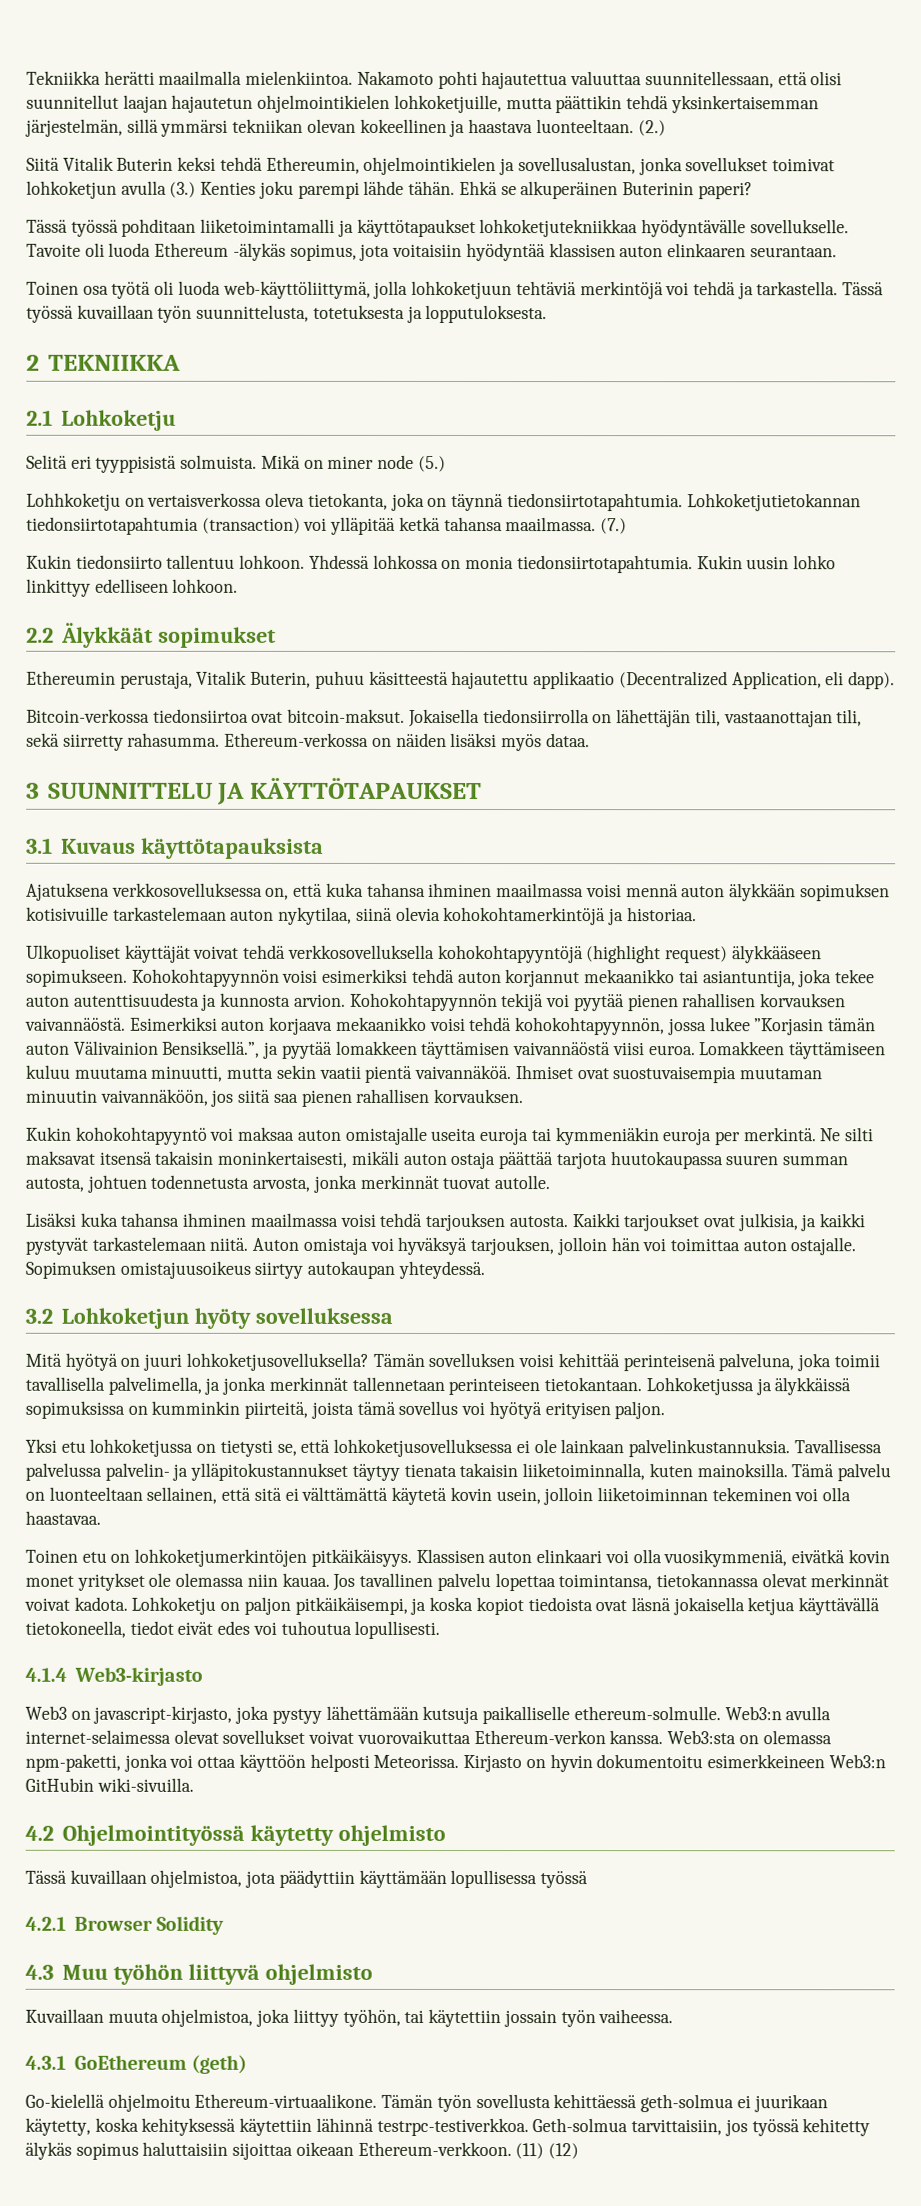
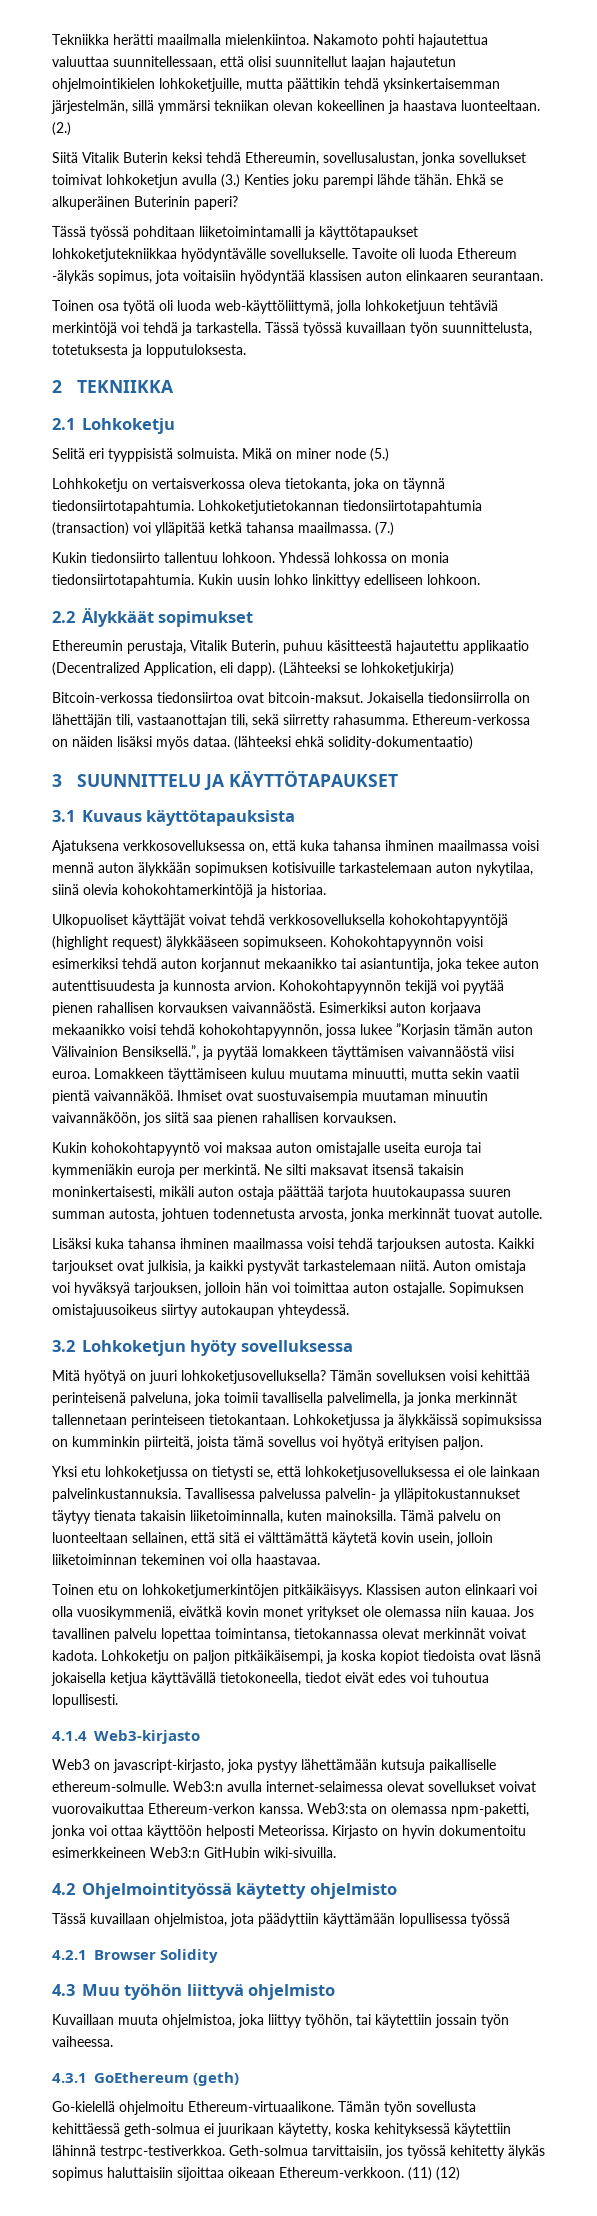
- Siitä Vitalik Buterin keksi tehdä Ethereumin, ohjelmointikielen ja sovellusalustan, jonka sovellukset toimivat lohkoketjun avulla (3.) Kenties joku parempi lähde tähän.
+ Siitä Vitalik Buterin keksi tehdä Ethereumin, sovellusalustan, jonka sovellukset toimivat lohkoketjun avulla (3.) Kenties joku parempi lähde tähän.
+ (Lähteeksi se lohkoketjukirja)
+ (lähteeksi ehkä solidity-dokumentaatio)

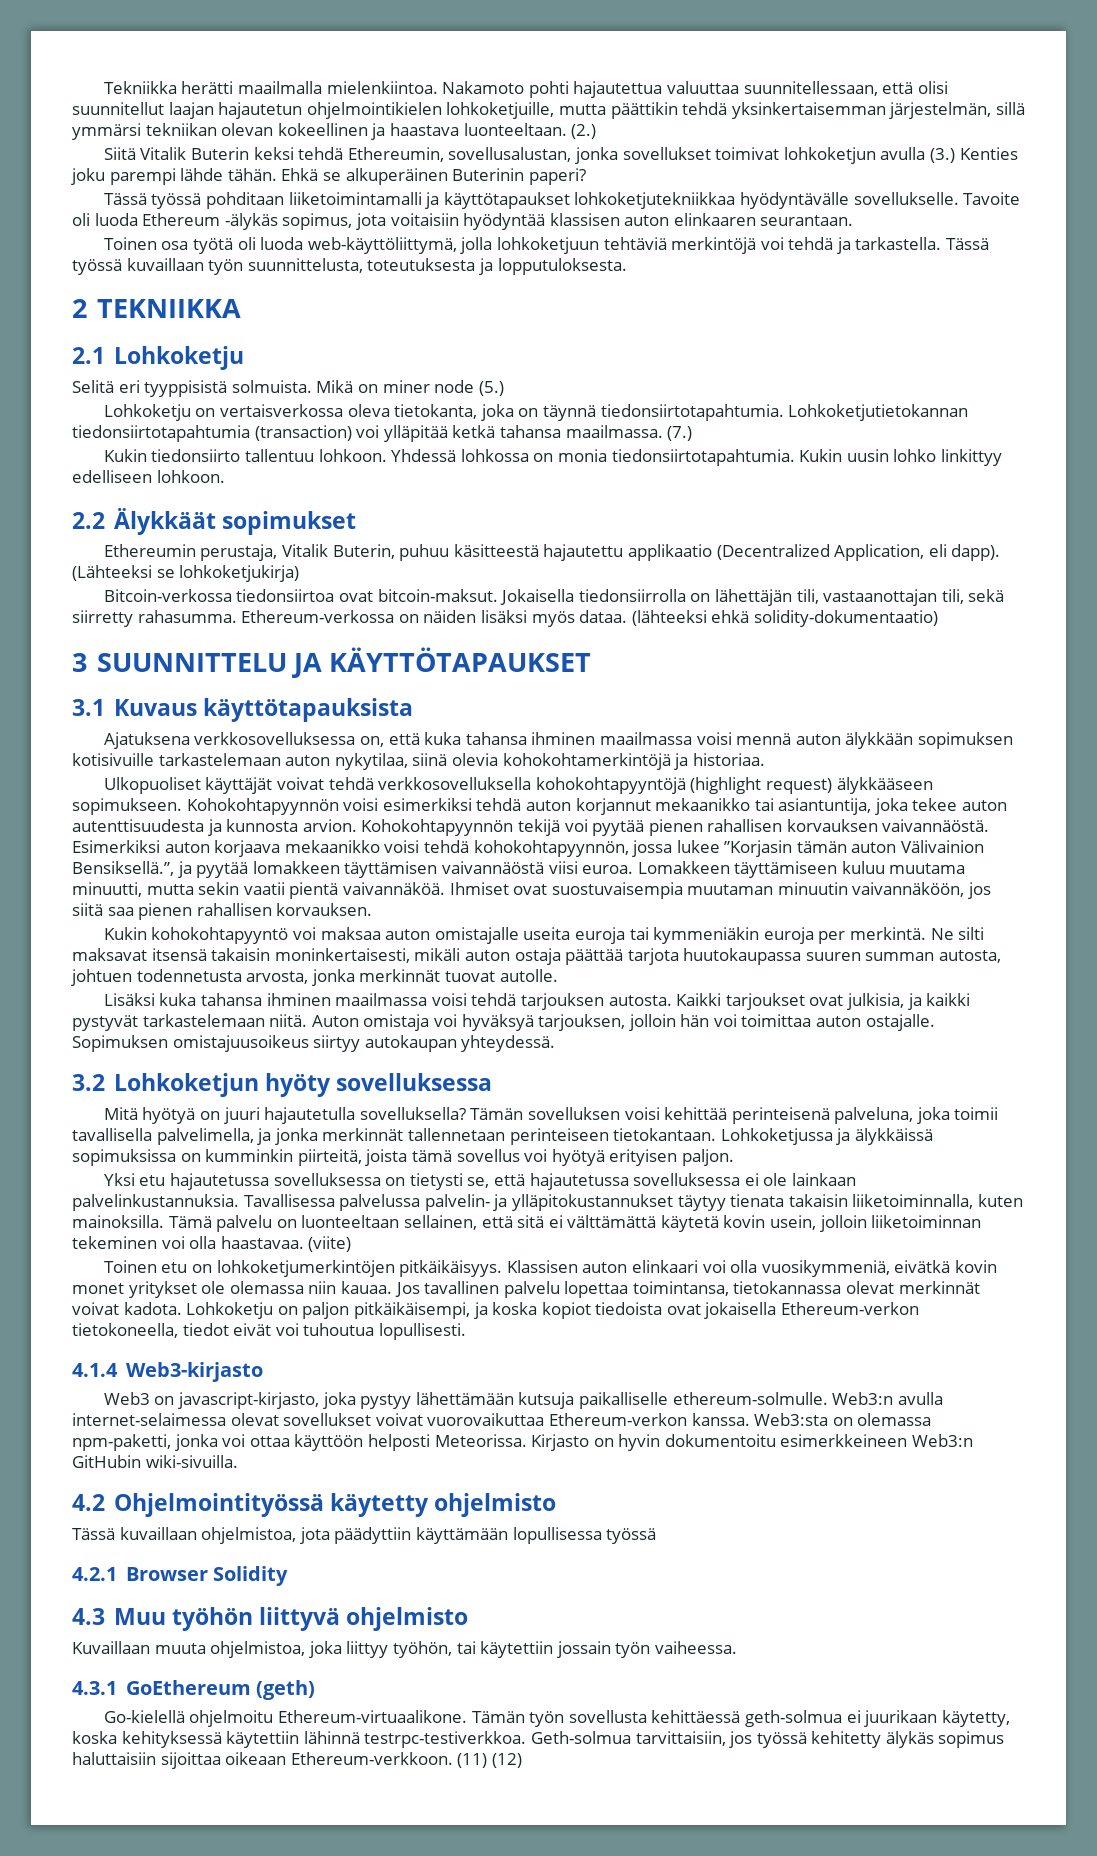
- Tässä työssä kuvaillaan työn suunnittelusta, totetuksesta ja lopputuloksesta.
+ Tässä työssä kuvaillaan työn suunnittelusta, toteutuksesta ja lopputuloksesta.
- Lohhkoketju on vertaisverkossa oleva tietokanta, joka on täynnä tiedonsiirtotapahtumia.
+ Lohkoketju on vertaisverkossa oleva tietokanta, joka on täynnä tiedonsiirtotapahtumia.
- Mitä hyötyä on juuri lohkoketjusovelluksella?
+ Mitä hyötyä on juuri hajautetulla sovelluksella?
- Yksi etu lohkoketjussa on tietysti se, että lohkoketjusovelluksessa ei ole lainkaan palvelinkustannuksia.
+ Yksi etu hajautetussa sovelluksessa on tietysti se, että hajautetussa sovelluksessa ei ole lainkaan palvelinkustannuksia.
+ (viite)
- Lohkoketju on paljon pitkäikäisempi, ja koska kopiot tiedoista ovat läsnä jokaisella ketjua käyttävällä tietokoneella, tiedot eivät edes voi tuhoutua lopullisesti.
+ Lohkoketju on paljon pitkäikäisempi, ja koska kopiot tiedoista ovat jokaisella Ethereum-verkon tietokoneella, tiedot eivät voi tuhoutua lopullisesti.

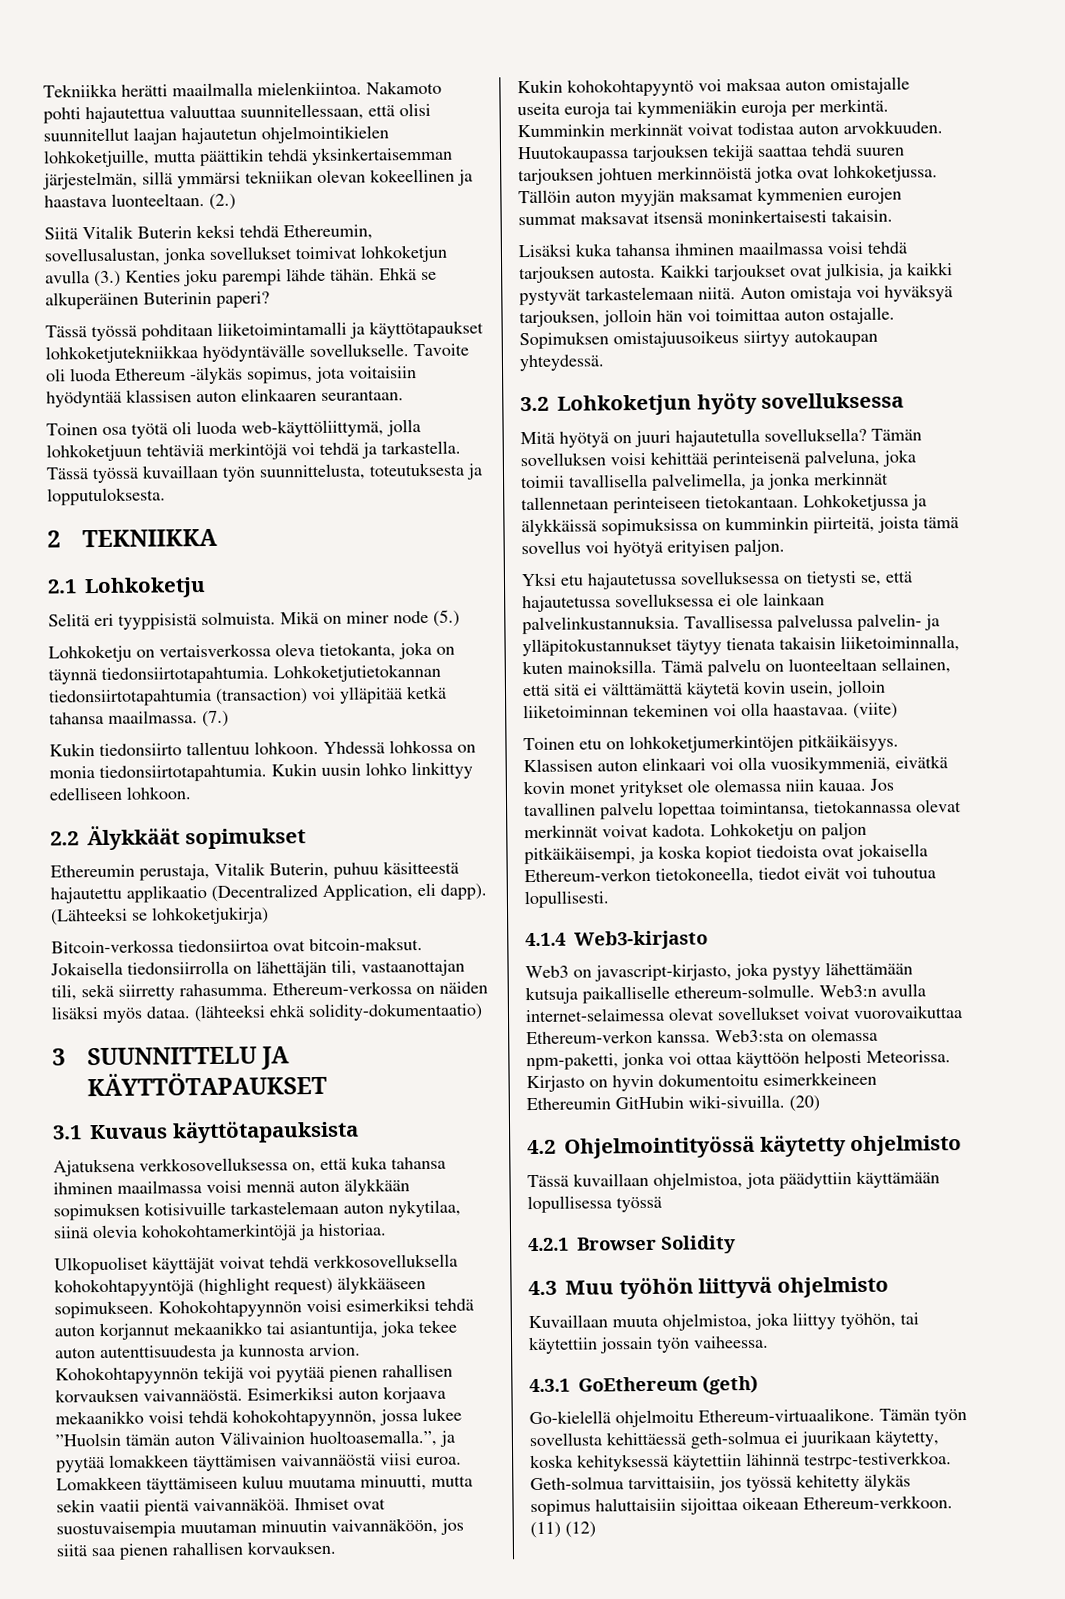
- Esimerkiksi auton korjaava mekaanikko voisi tehdä kohokohtapyynnön, jossa lukee ”Korjasin tämän auton Välivainion Bensiksellä.”, ja pyytää lomakkeen täyttämisen vaivannäöstä viisi euroa.
+ Esimerkiksi auton korjaava mekaanikko voisi tehdä kohokohtapyynnön, jossa lukee ”Huolsin tämän auton Välivainion huoltoasemalla.”, ja pyytää lomakkeen täyttämisen vaivannäöstä viisi euroa.
- Ne silti maksavat itsensä takaisin moninkertaisesti, mikäli auton ostaja päättää tarjota huutokaupassa suuren summan autosta, johtuen todennetusta arvosta, jonka merkinnät tuovat autolle.
+ Kumminkin merkinnät voivat todistaa auton arvokkuuden. Huutokaupassa tarjouksen tekijä saattaa tehdä suuren tarjouksen johtuen merkinnöistä jotka ovat lohkoketjussa. Tällöin auton myyjän maksamat kymmenien eurojen summat maksavat itsensä moninkertaisesti takaisin.
- Kirjasto on hyvin dokumentoitu esimerkkeineen Web3:n GitHubin wiki-sivuilla.
+ Kirjasto on hyvin dokumentoitu esimerkkeineen Ethereumin GitHubin wiki-sivuilla. (20)

